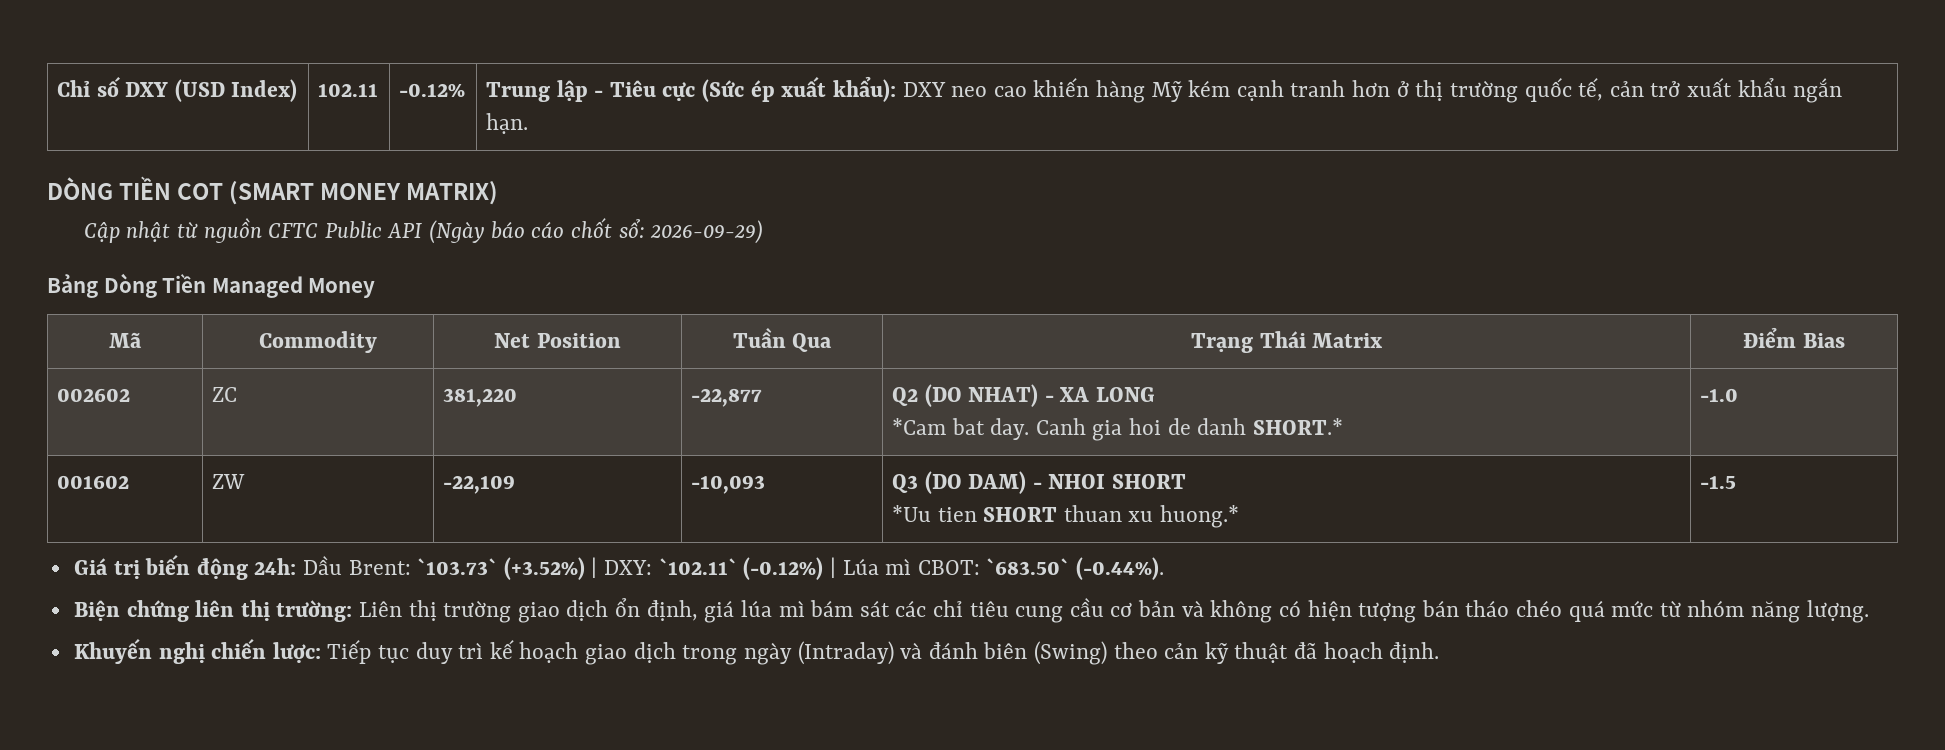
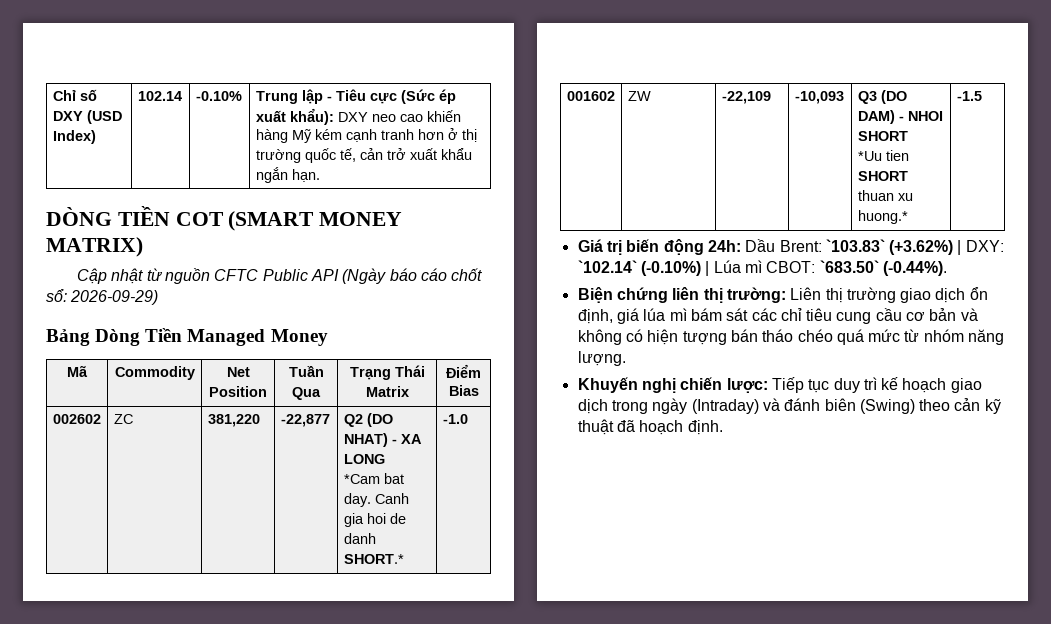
- Chỉ số DXY (USD Index) | 102.11 | -0.12% | Trung lập - Tiêu cực (Sức ép xuất khẩu): DXY neo cao khiến hàng Mỹ kém cạnh tranh hơn ở thị trường quốc tế, cản trở xuất khẩu ngắn hạn.
+ Chỉ số DXY (USD Index) | 102.14 | -0.10% | Trung lập - Tiêu cực (Sức ép xuất khẩu): DXY neo cao khiến hàng Mỹ kém cạnh tranh hơn ở thị trường quốc tế, cản trở xuất khẩu ngắn hạn.
- Giá trị biến động 24h: Dầu Brent: `103.73` (+3.52%) | DXY: `102.11` (-0.12%) | Lúa mì CBOT: `683.50` (-0.44%).
+ Giá trị biến động 24h: Dầu Brent: `103.83` (+3.62%) | DXY: `102.14` (-0.10%) | Lúa mì CBOT: `683.50` (-0.44%).

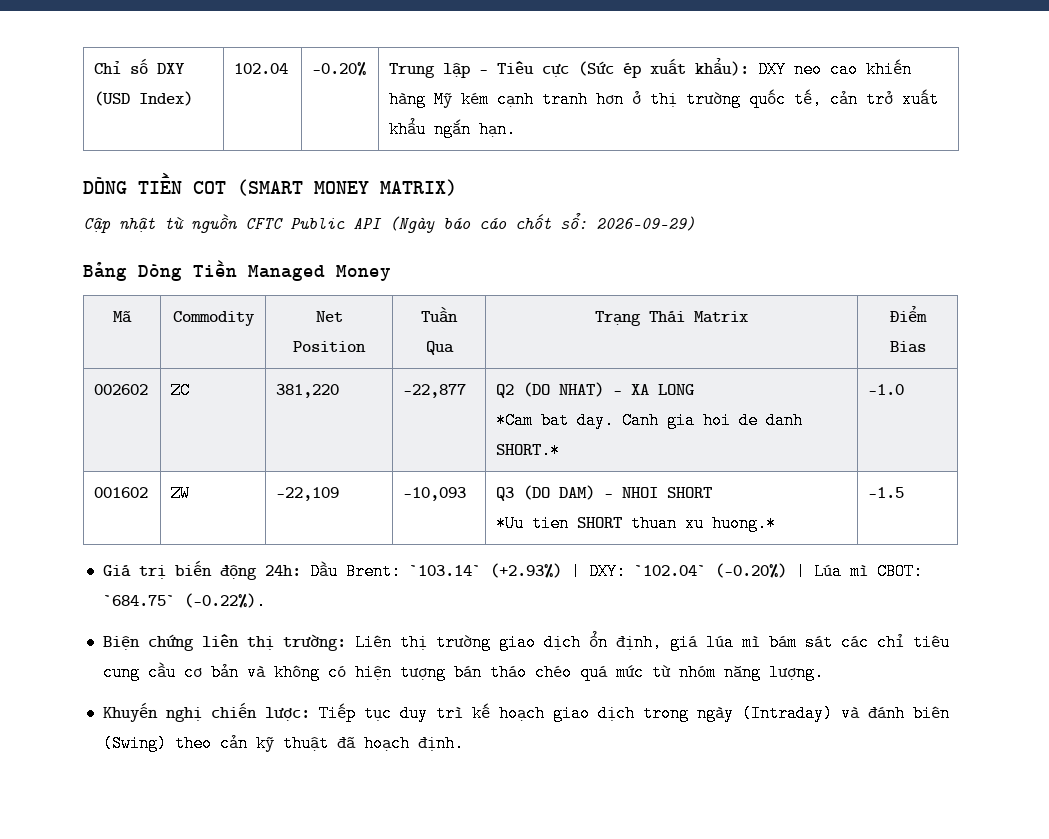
- Chỉ số DXY (USD Index) | 102.14 | -0.10% | Trung lập - Tiêu cực (Sức ép xuất khẩu): DXY neo cao khiến hàng Mỹ kém cạnh tranh hơn ở thị trường quốc tế, cản trở xuất khẩu ngắn hạn.
+ Chỉ số DXY (USD Index) | 102.04 | -0.20% | Trung lập - Tiêu cực (Sức ép xuất khẩu): DXY neo cao khiến hàng Mỹ kém cạnh tranh hơn ở thị trường quốc tế, cản trở xuất khẩu ngắn hạn.
- Giá trị biến động 24h: Dầu Brent: `103.83` (+3.62%) | DXY: `102.14` (-0.10%) | Lúa mì CBOT: `683.50` (-0.44%).
+ Giá trị biến động 24h: Dầu Brent: `103.14` (+2.93%) | DXY: `102.04` (-0.20%) | Lúa mì CBOT: `684.75` (-0.22%).

